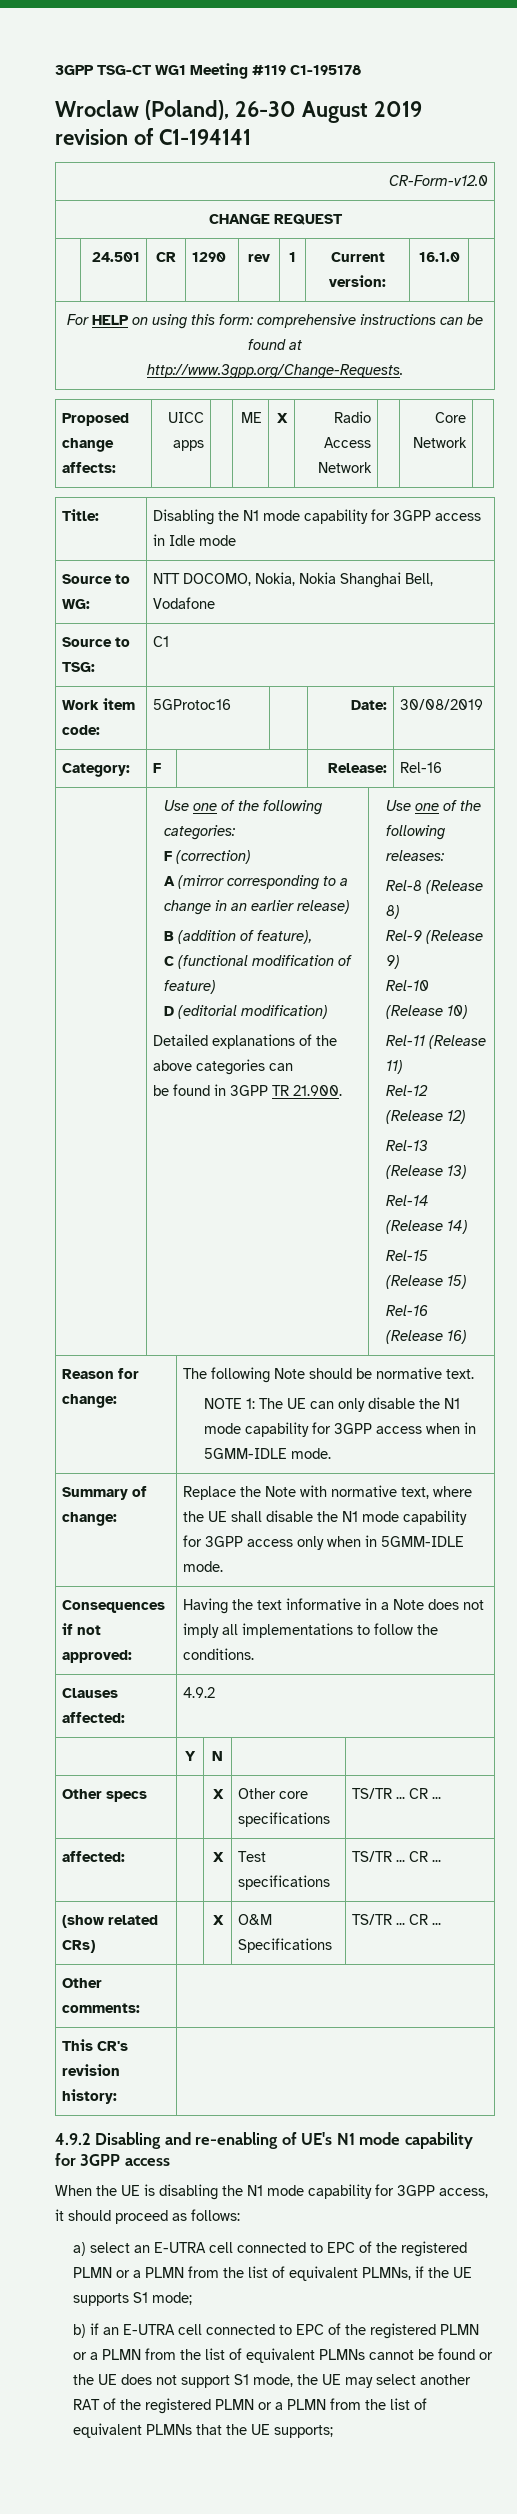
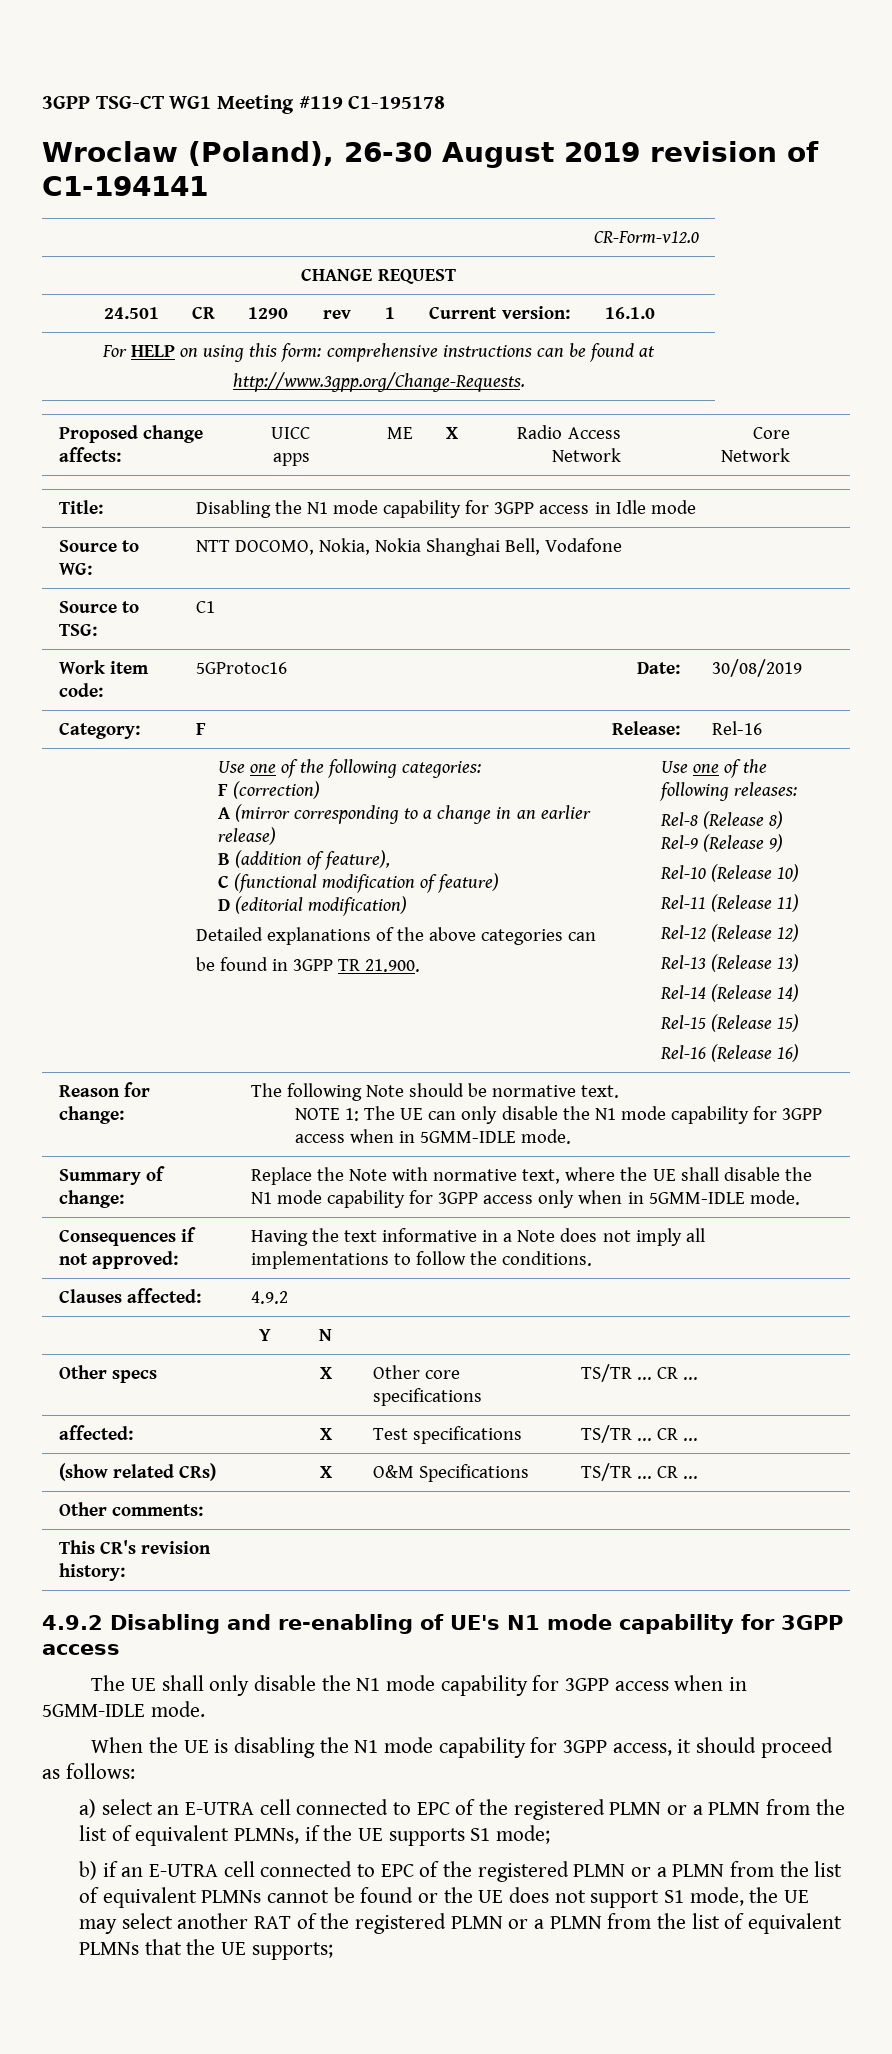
+ The UE shall only disable the N1 mode capability for 3GPP access when in 5GMM-IDLE mode.

